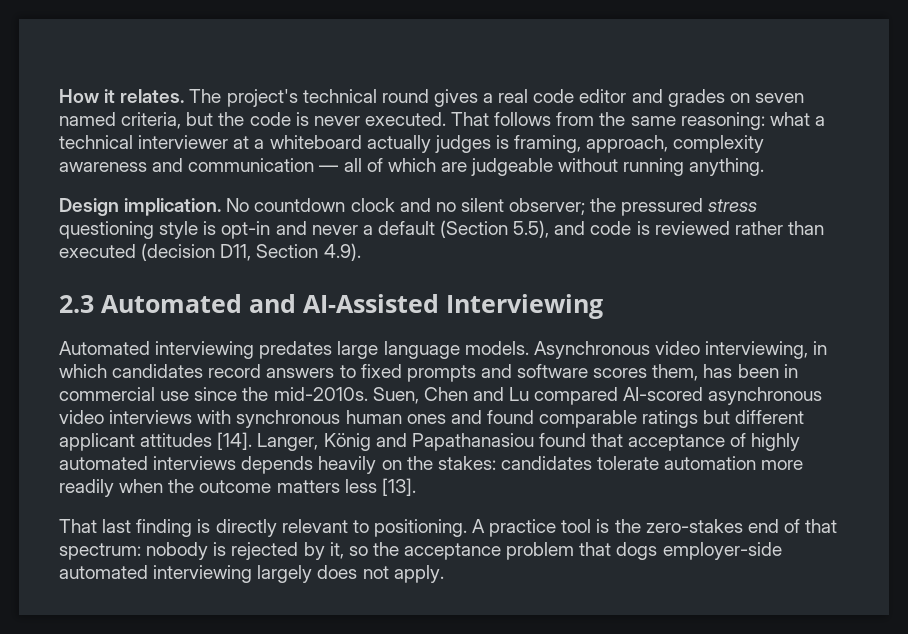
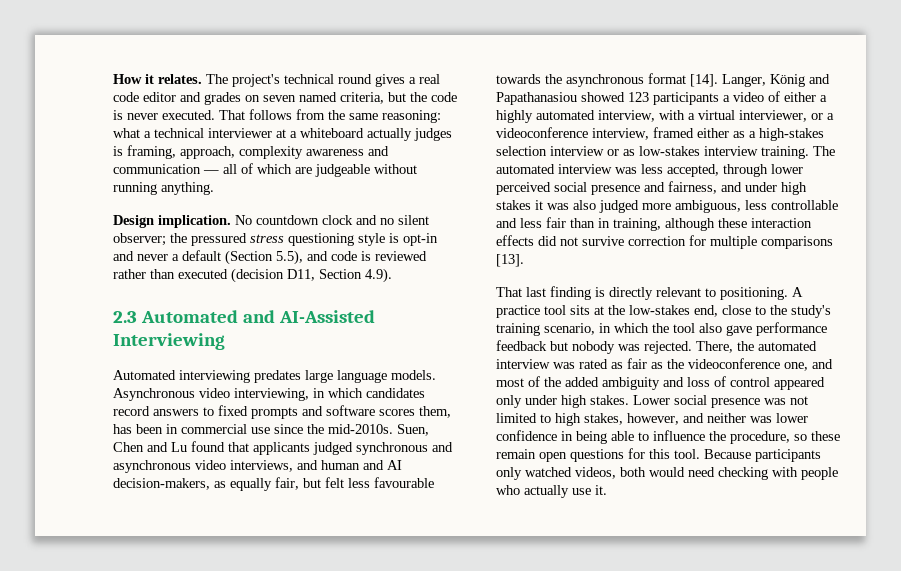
- Suen, Chen and Lu compared AI-scored asynchronous video interviews with synchronous human ones and found comparable ratings but different applicant attitudes [14].
+ Suen, Chen and Lu found that applicants judged synchronous and asynchronous video interviews, and human and AI decision-makers, as equally fair, but felt less favourable towards the asynchronous format [14].
- Langer, König and Papathanasiou found that acceptance of highly automated interviews depends heavily on the stakes: candidates tolerate automation more readily when the outcome matters less [13].
+ Langer, König and Papathanasiou showed 123 participants a video of either a highly automated interview, with a virtual interviewer, or a videoconference interview, framed either as a high-stakes selection interview or as low-stakes interview training. The automated interview was less accepted, through lower perceived social presence and fairness, and under high stakes it was also judged more ambiguous, less controllable and less fair than in training, although these interaction effects did not survive correction for multiple comparisons [13].
- A practice tool is the zero-stakes end of that spectrum: nobody is rejected by it, so the acceptance problem that dogs employer-side automated interviewing largely does not apply.
+ A practice tool sits at the low-stakes end, close to the study's training scenario, in which the tool also gave performance feedback but nobody was rejected. There, the automated interview was rated as fair as the videoconference one, and most of the added ambiguity and loss of control appeared only under high stakes. Lower social presence was not limited to high stakes, however, and neither was lower confidence in being able to influence the procedure, so these remain open questions for this tool. Because participants only watched videos, both would need checking with people who actually use it.

